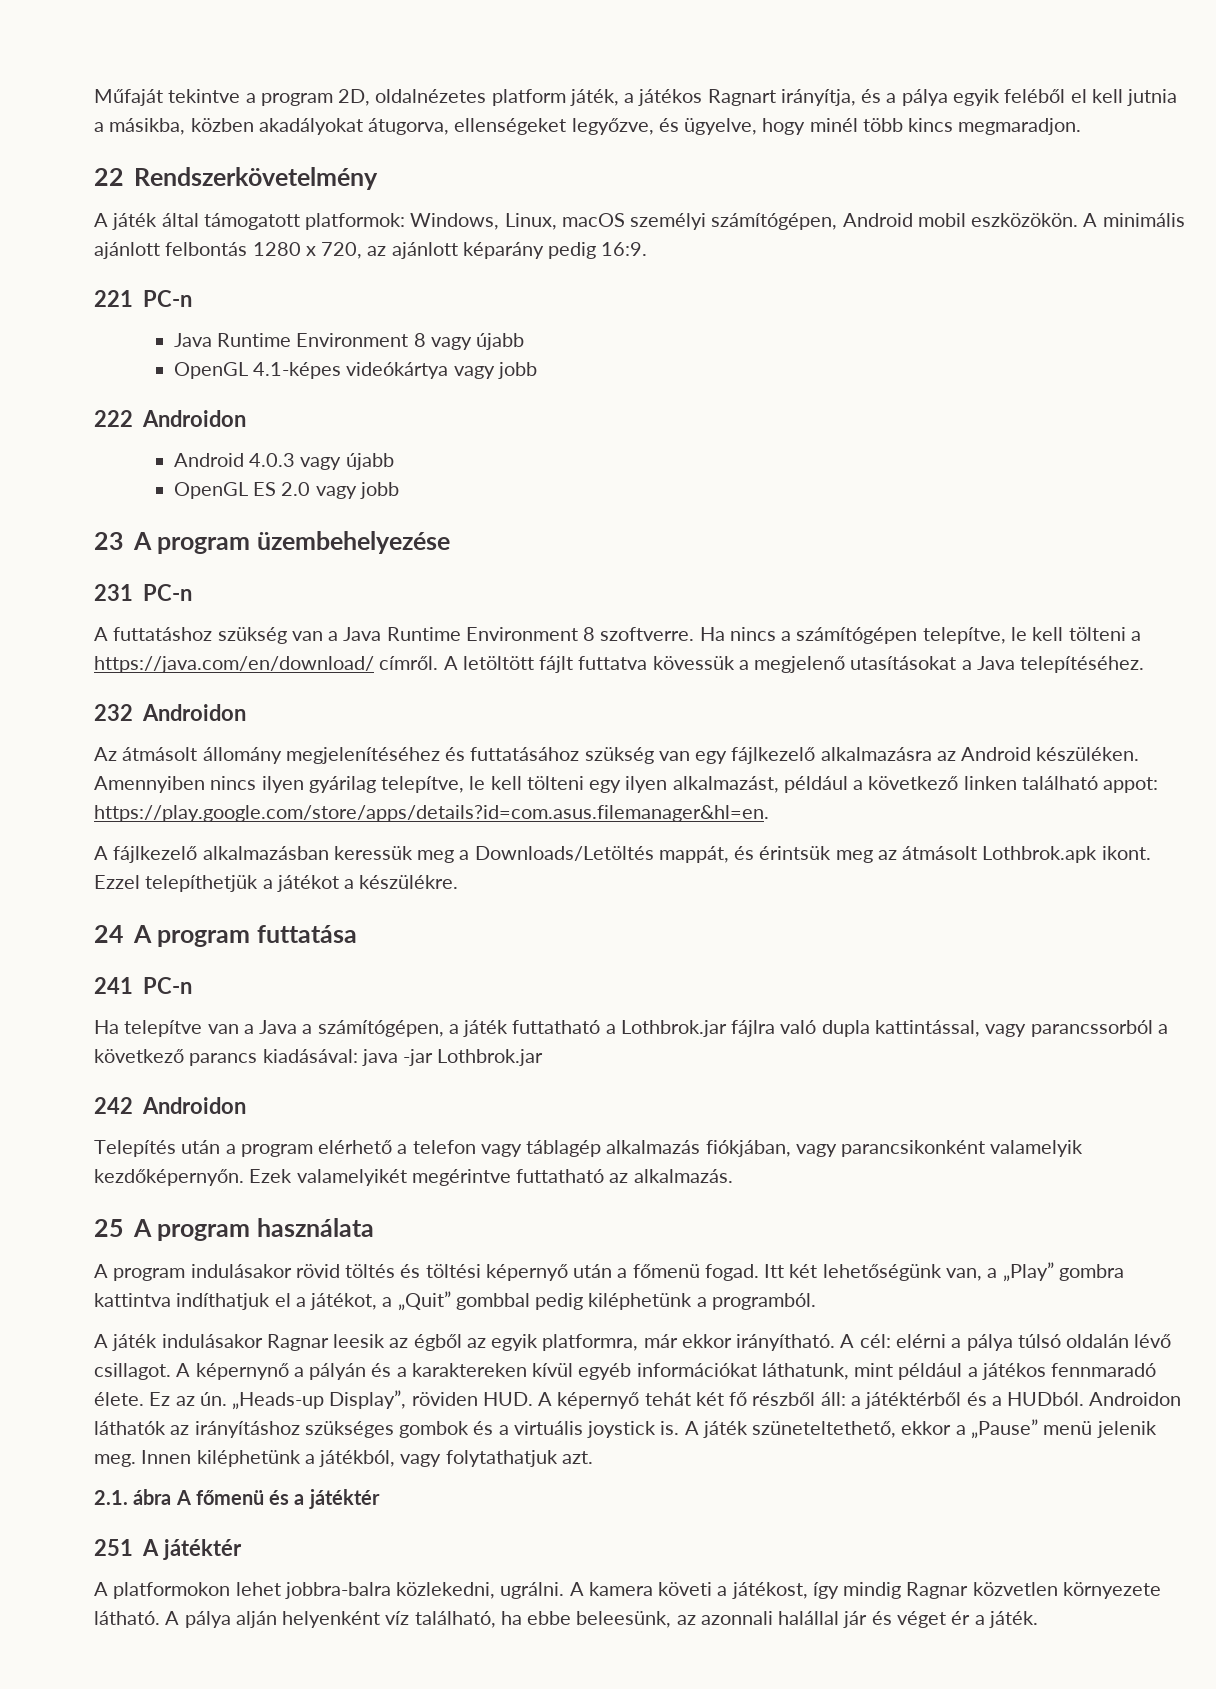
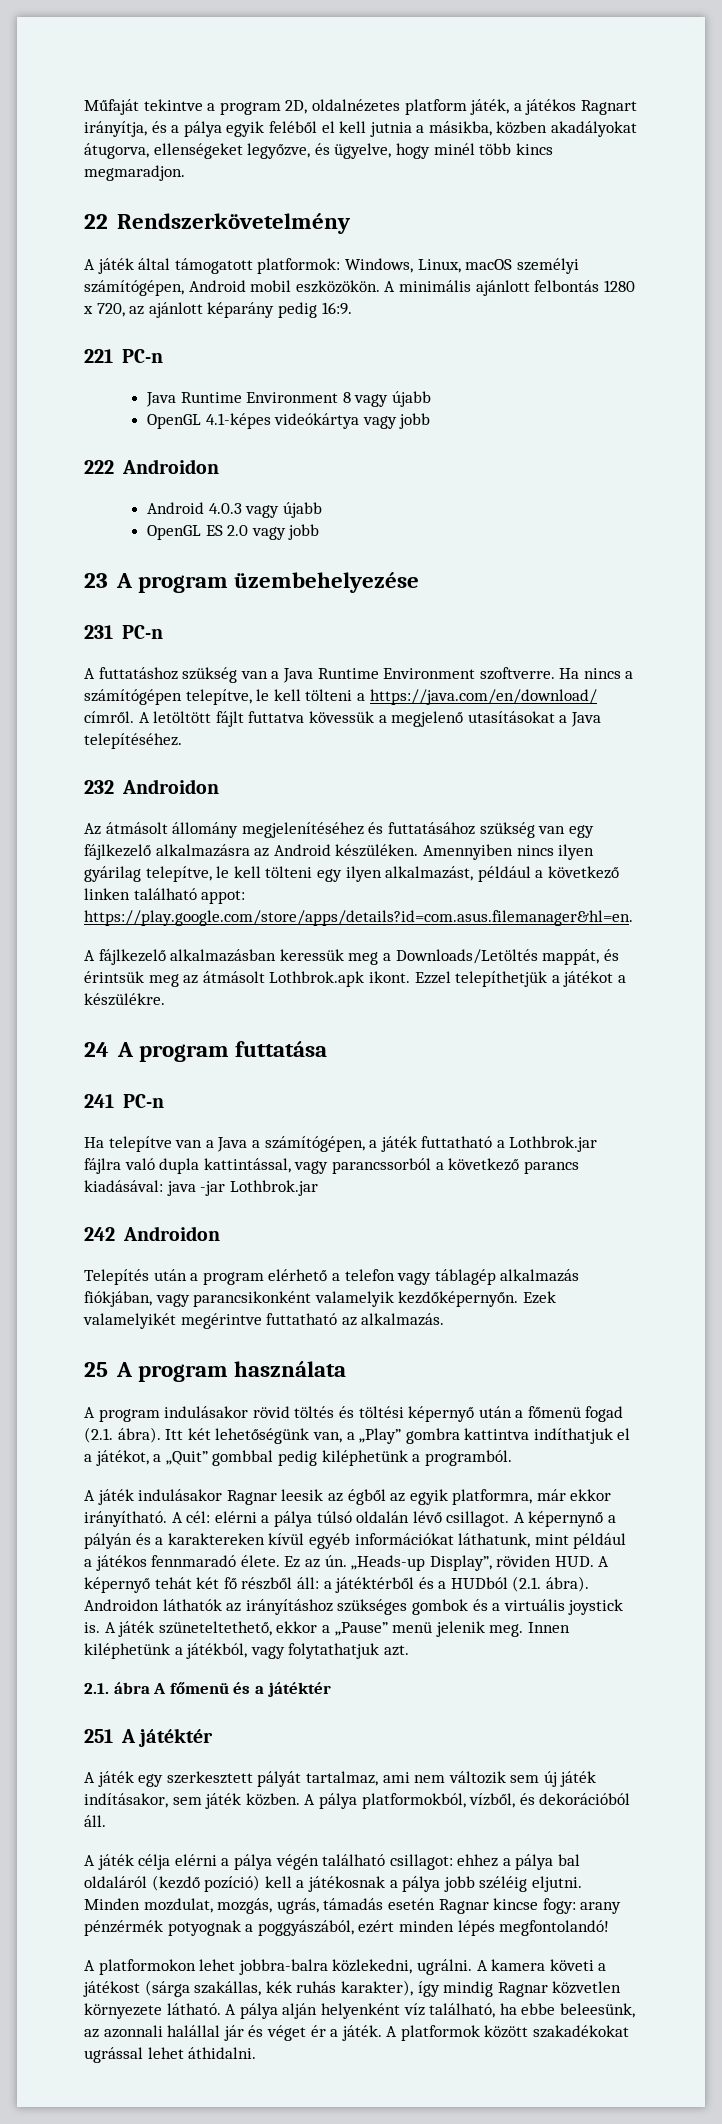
- A futtatáshoz szükség van a Java Runtime Environment 8 szoftverre.
+ A futtatáshoz szükség van a Java Runtime Environment szoftverre.
- A program indulásakor rövid töltés és töltési képernyő után a főmenü fogad.
+ A program indulásakor rövid töltés és töltési képernyő után a főmenü fogad (2.1. ábra).
- „Heads-up Display”, röviden HUD. A képernyő tehát két fő részből áll: a játéktérből és a HUDból.
+ „Heads-up Display”, röviden HUD. A képernyő tehát két fő részből áll: a játéktérből és a HUDból (2.1. ábra).
+ A játék egy szerkesztett pályát tartalmaz, ami nem változik sem új játék indításakor, sem játék közben. A pálya platformokból, vízből, és dekorációból áll.
+ A játék célja elérni a pálya végén található csillagot: ehhez a pálya bal oldaláról (kezdő pozíció) kell a játékosnak a pálya jobb széléig eljutni. Minden mozdulat, mozgás, ugrás, támadás esetén Ragnar kincse fogy: arany pénzérmék potyognak a poggyászából, ezért minden lépés megfontolandó!
- A kamera követi a játékost, így mindig Ragnar közvetlen környezete látható.
+ A kamera követi a játékost (sárga szakállas, kék ruhás karakter), így mindig Ragnar közvetlen környezete látható.
+ A platformok között szakadékokat ugrással lehet áthidalni.

